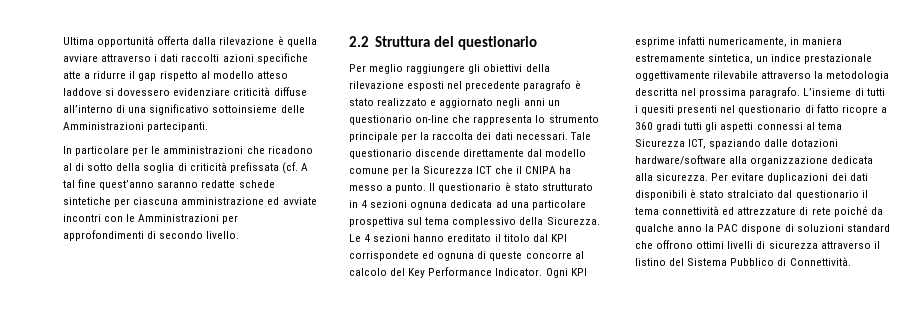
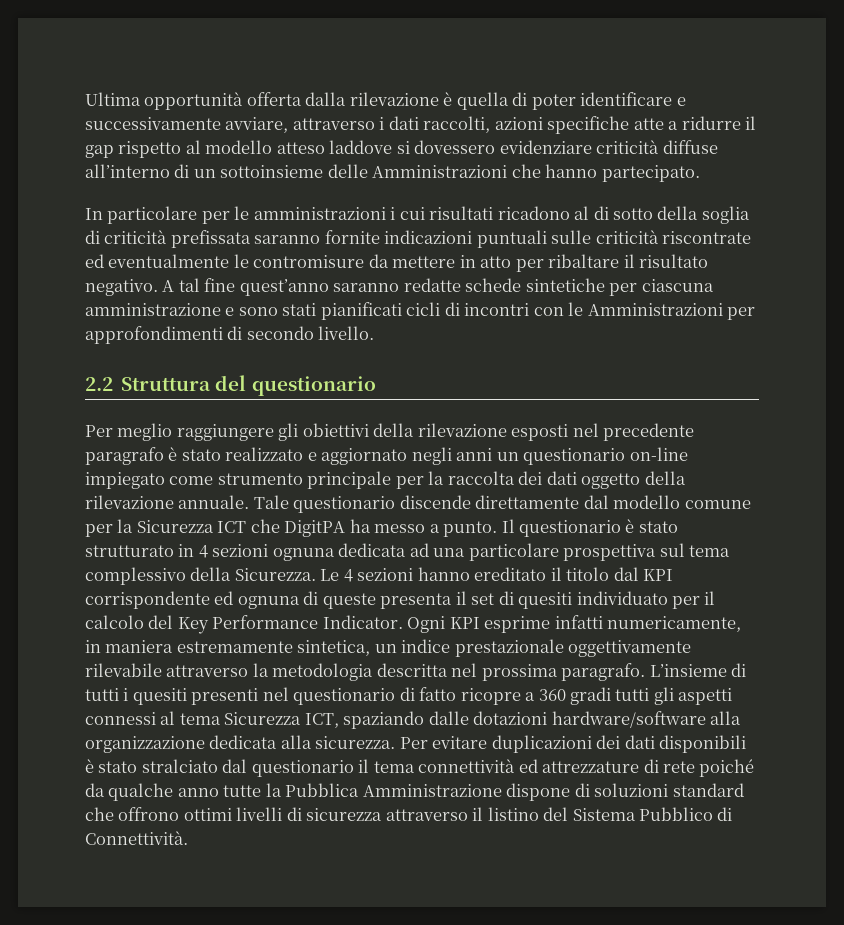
- Ultima opportunità offerta dalla rilevazione è quella avviare attraverso i dati raccolti azioni specifiche atte a ridurre il gap rispetto al modello atteso laddove si dovessero evidenziare criticità diffuse all’interno di una significativo sottoinsieme delle Amministrazioni partecipanti.
+ Ultima opportunità offerta dalla rilevazione è quella di poter identificare e successivamente avviare, attraverso i dati raccolti, azioni specifiche atte a ridurre il gap rispetto al modello atteso laddove si dovessero evidenziare criticità diffuse all’interno di un sottoinsieme delle Amministrazioni che hanno partecipato.
- In particolare per le amministrazioni che ricadono al di sotto della soglia di criticità prefissata (cf. A tal fine quest’anno saranno redatte schede sintetiche per ciascuna amministrazione ed avviate incontri con le Amministrazioni per approfondimenti di secondo livello.
+ In particolare per le amministrazioni i cui risultati ricadono al di sotto della soglia di criticità prefissata saranno fornite indicazioni puntuali sulle criticità riscontrate ed eventualmente le contromisure da mettere in atto per ribaltare il risultato negativo. A tal fine quest’anno saranno redatte schede sintetiche per ciascuna amministrazione e sono stati pianificati cicli di incontri con le Amministrazioni per approfondimenti di secondo livello.
- Per meglio raggiungere gli obiettivi della rilevazione esposti nel precedente paragrafo è stato realizzato e aggiornato negli anni un questionario on-line che rappresenta lo strumento principale per la raccolta dei dati necessari.
+ Per meglio raggiungere gli obiettivi della rilevazione esposti nel precedente paragrafo è stato realizzato e aggiornato negli anni un questionario on-line impiegato come strumento principale per la raccolta dei dati oggetto della rilevazione annuale.
- Tale questionario discende direttamente dal modello comune per la Sicurezza ICT che il CNIPA ha messo a punto.
+ Tale questionario discende direttamente dal modello comune per la Sicurezza ICT che DigitPA ha messo a punto.
- Le 4 sezioni hanno ereditato il titolo dal KPI corrispondete ed ognuna di queste concorre al calcolo del Key Performance Indicator.
+ Le 4 sezioni hanno ereditato il titolo dal KPI corrispondente ed ognuna di queste presenta il set di quesiti individuato per il calcolo del Key Performance Indicator.
- Per evitare duplicazioni dei dati disponibili è stato stralciato dal questionario il tema connettività ed attrezzature di rete poiché da qualche anno la PAC dispone di soluzioni standard che offrono ottimi livelli di sicurezza attraverso il listino del Sistema Pubblico di Connettività.
+ Per evitare duplicazioni dei dati disponibili è stato stralciato dal questionario il tema connettività ed attrezzature di rete poiché da qualche anno tutte la Pubblica Amministrazione dispone di soluzioni standard che offrono ottimi livelli di sicurezza attraverso il listino del Sistema Pubblico di Connettività.

